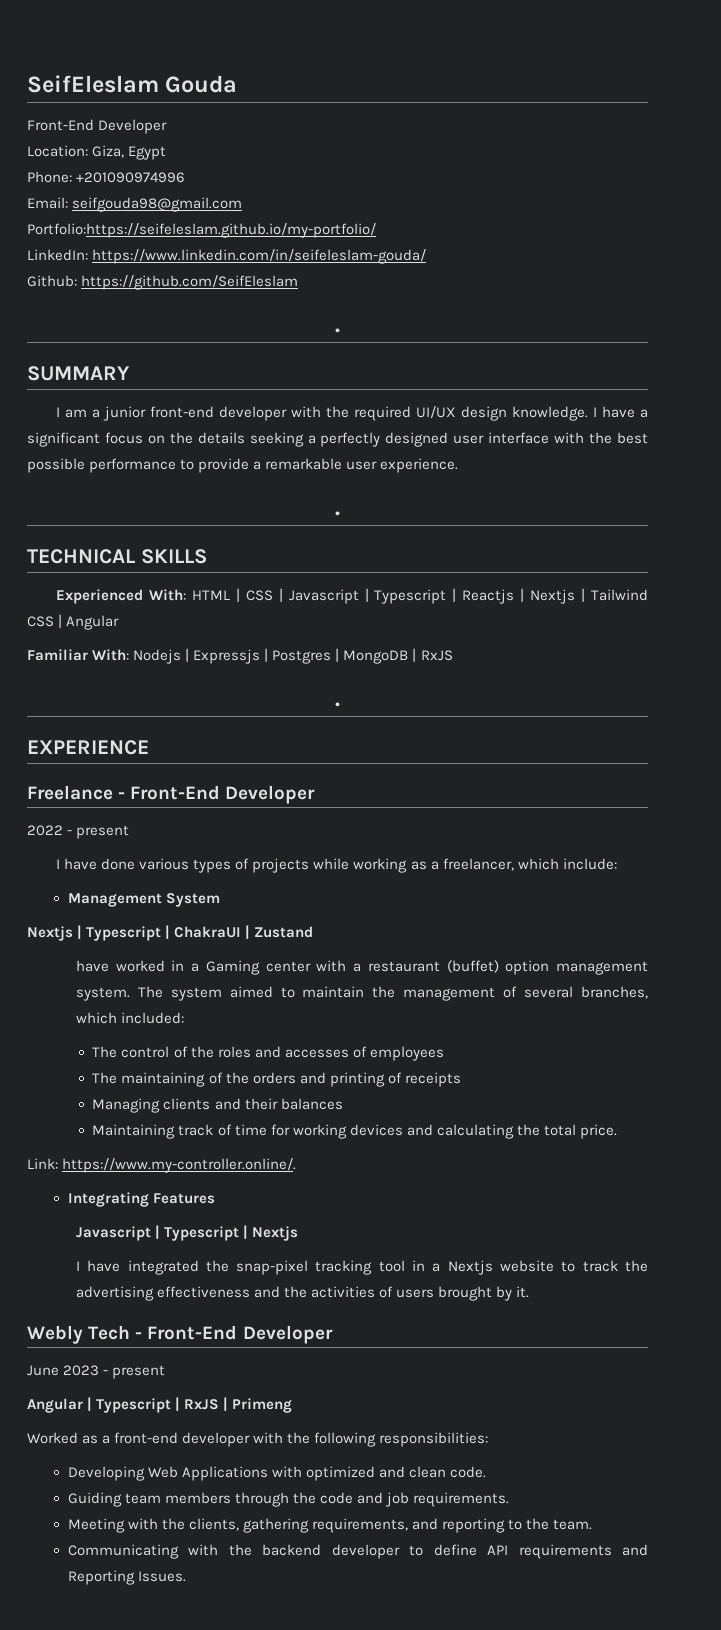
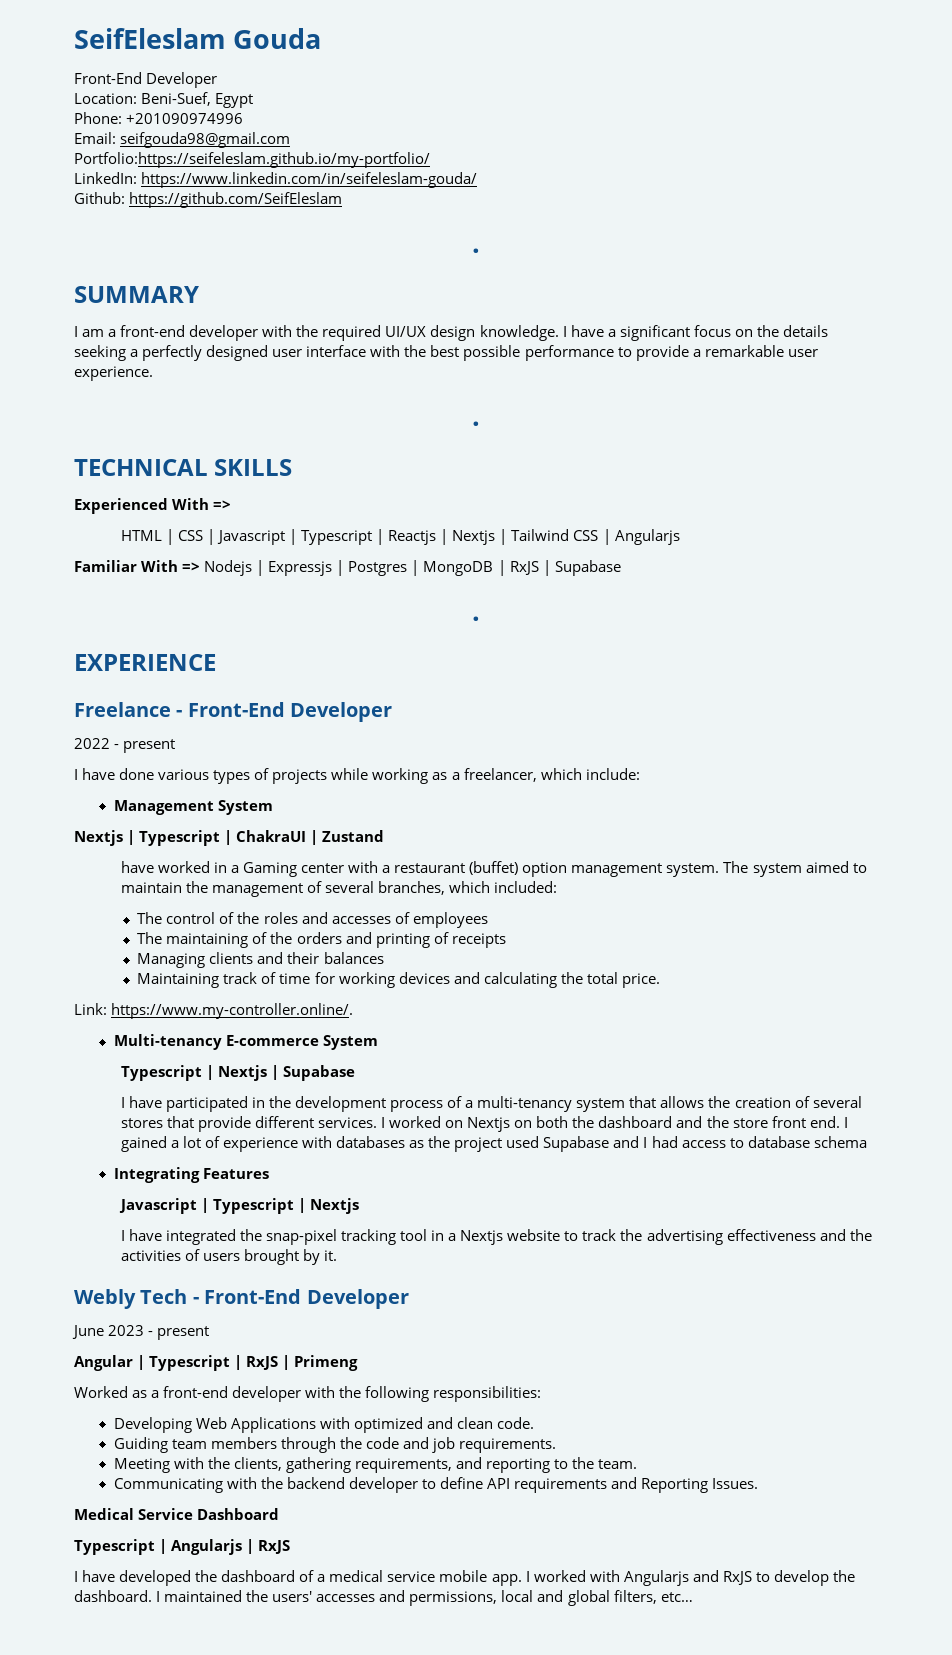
- Location: Giza, Egypt
+ Location: Beni-Suef, Egypt
- I am a junior front-end developer with the required UI/UX design knowledge.
+ I am a front-end developer with the required UI/UX design knowledge.
- Experienced With: HTML | CSS | Javascript | Typescript | Reactjs | Nextjs | Tailwind CSS | Angular
+ Experienced With =>
+ HTML | CSS | Javascript | Typescript | Reactjs | Nextjs | Tailwind CSS | Angularjs
- Familiar With: Nodejs | Expressjs | Postgres | MongoDB | RxJS
+ Familiar With => Nodejs | Expressjs | Postgres | MongoDB | RxJS | Supabase
+ Multi-tenancy E-commerce System
+ Typescript | Nextjs | Supabase
+ I have participated in the development process of a multi-tenancy system that allows the creation of several stores that provide different services. I worked on Nextjs on both the dashboard and the store front end. I gained a lot of experience with databases as the project used Supabase and I had access to database schema
+ Medical Service Dashboard
+ Typescript | Angularjs | RxJS
+ I have developed the dashboard of a medical service mobile app. I worked with Angularjs and RxJS to develop the dashboard. I maintained the users' accesses and permissions, local and global filters, etc…

